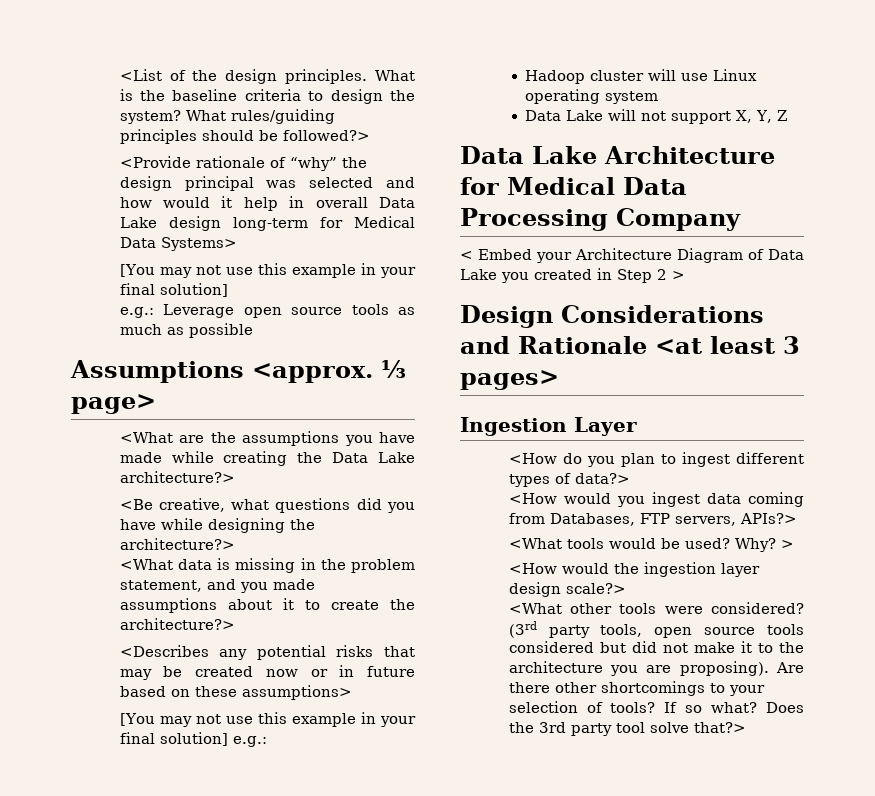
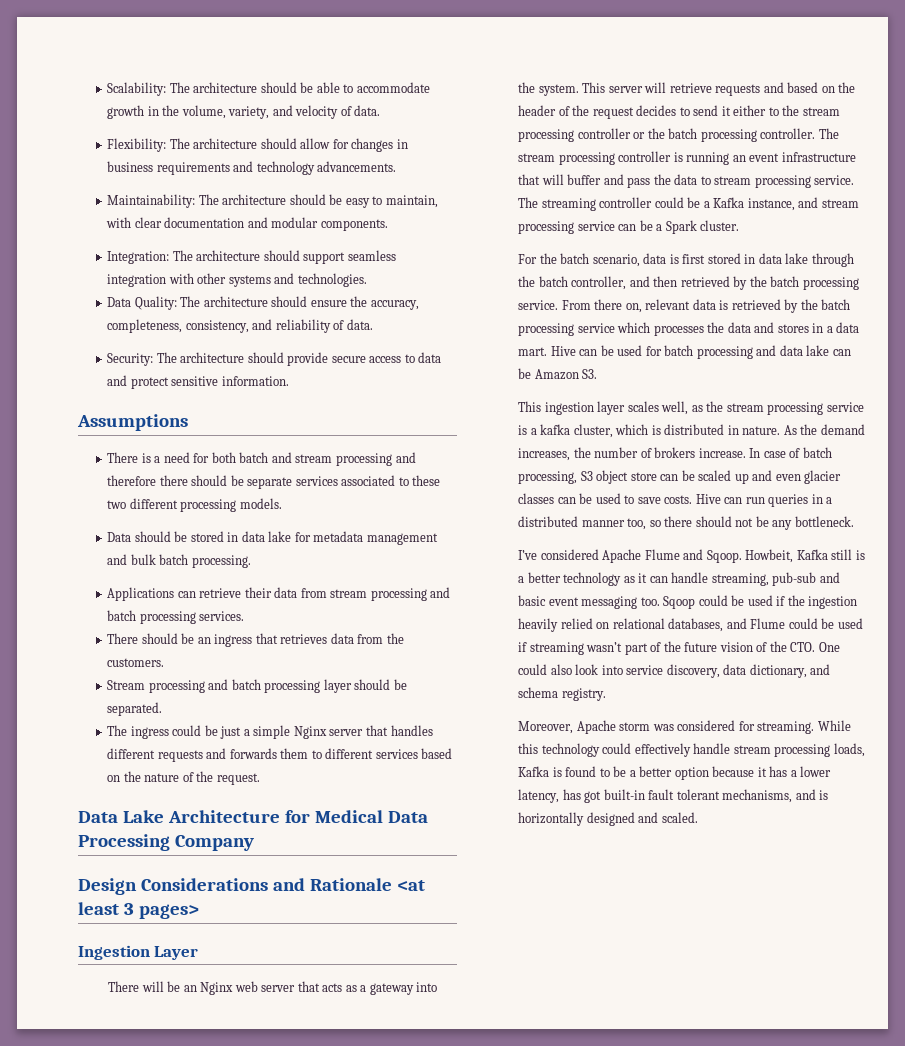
- <List of the design principles. What is the baseline criteria to design the system? What rules/guiding principles should be followed?>
- <Provide rationale of “why” the design principal was selected and how would it help in overall Data Lake design long-term for Medical Data Systems>
- [You may not use this example in your final solution]
- e.g.: Leverage open source tools as much as possible
- Assumptions <approx. ⅓ page>
- <What are the assumptions you have made while creating the Data Lake architecture?>
- <Be creative, what questions did you have while designing the architecture?>
- <What data is missing in the problem statement, and you made assumptions about it to create the architecture?>
- <Describes any potential risks that may be created now or in future based on these assumptions>
- [You may not use this example in your final solution] e.g.:
- Hadoop cluster will use Linux operating system
- Data Lake will not support X, Y, Z
+ Scalability: The architecture should be able to accommodate growth in the volume, variety, and velocity of data.
+ Flexibility: The architecture should allow for changes in business requirements and technology advancements.
+ Maintainability: The architecture should be easy to maintain, with clear documentation and modular components.
+ Integration: The architecture should support seamless integration with other systems and technologies.
+ Data Quality: The architecture should ensure the accuracy, completeness, consistency, and reliability of data.
+ Security: The architecture should provide secure access to data and protect sensitive information.
+ Assumptions
+ There is a need for both batch and stream processing and therefore there should be separate services associated to these two different processing models.
+ Data should be stored in data lake for metadata management and bulk batch processing.
+ Applications can retrieve their data from stream processing and batch processing services.
+ There should be an ingress that retrieves data from the customers.
+ Stream processing and batch processing layer should be separated.
+ The ingress could be just a simple Nginx server that handles different requests and forwards them to different services based on the nature of the request.
- < Embed your Architecture Diagram of Data Lake you created in Step 2 >
- <How do you plan to ingest different types of data?>
- <How would you ingest data coming from Databases, FTP servers, APIs?>
- <What tools would be used? Why? >
- <How would the ingestion layer design scale?>
- <What other tools were considered? (3rd party tools, open source tools considered but did not make it to the architecture you are proposing). Are there other shortcomings to your selection of tools? If so what? Does the 3rd party tool solve that?>
+ There will be an Nginx web server that acts as a gateway into the system. This server will retrieve requests and based on the header of the request decides to send it either to the stream processing controller or the batch processing controller. The stream processing controller is running an event infrastructure that will buffer and pass the data to stream processing service. The streaming controller could be a Kafka instance, and stream processing service can be a Spark cluster.
+ For the batch scenario, data is first stored in data lake through the batch controller, and then retrieved by the batch processing service. From there on, relevant data is retrieved by the batch processing service which processes the data and stores in a data mart. Hive can be used for batch processing and data lake can be Amazon S3.
+ This ingestion layer scales well, as the stream processing service is a kafka cluster, which is distributed in nature. As the demand increases, the number of brokers increase. In case of batch processing, S3 object store can be scaled up and even glacier classes can be used to save costs. Hive can run queries in a distributed manner too, so there should not be any bottleneck.
+ I’ve considered Apache Flume and Sqoop. Howbeit, Kafka still is a better technology as it can handle streaming, pub-sub and basic event messaging too. Sqoop could be used if the ingestion heavily relied on relational databases, and Flume could be used if streaming wasn’t part of the future vision of the CTO. One could also look into service discovery, data dictionary, and schema registry.
+ Moreover, Apache storm was considered for streaming. While this technology could effectively handle stream processing loads, Kafka is found to be a better option because it has a lower latency, has got built-in fault tolerant mechanisms, and is horizontally designed and scaled.

